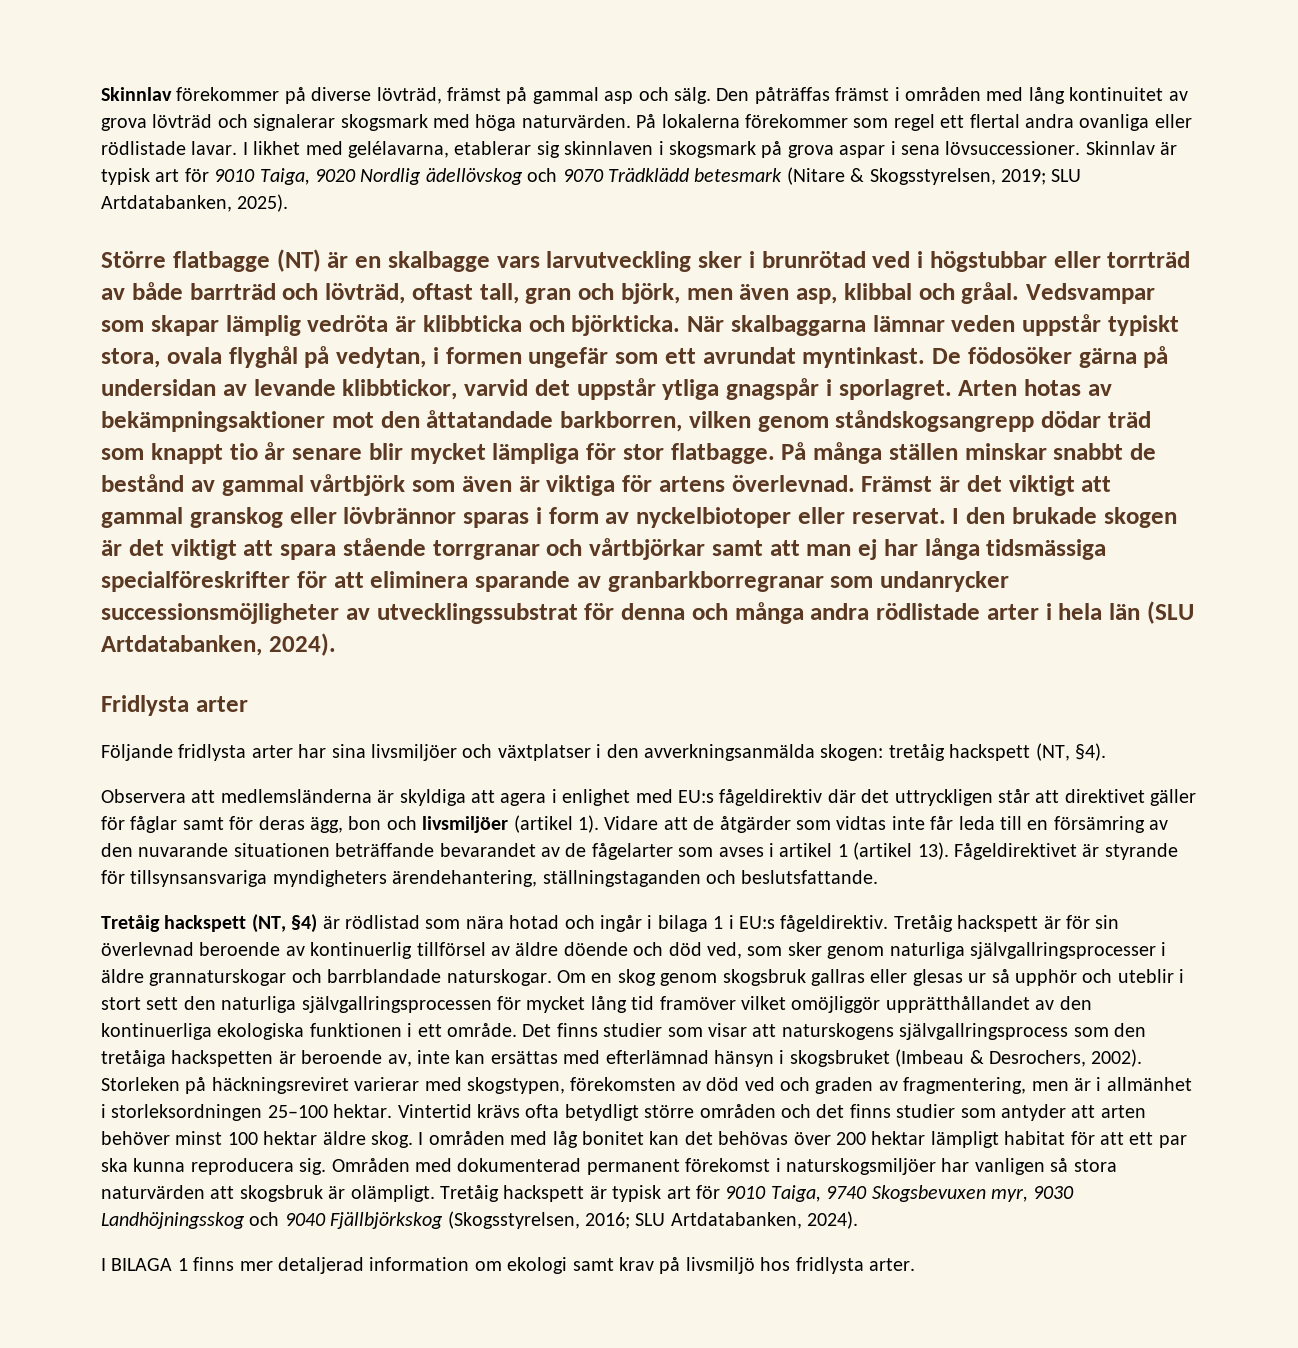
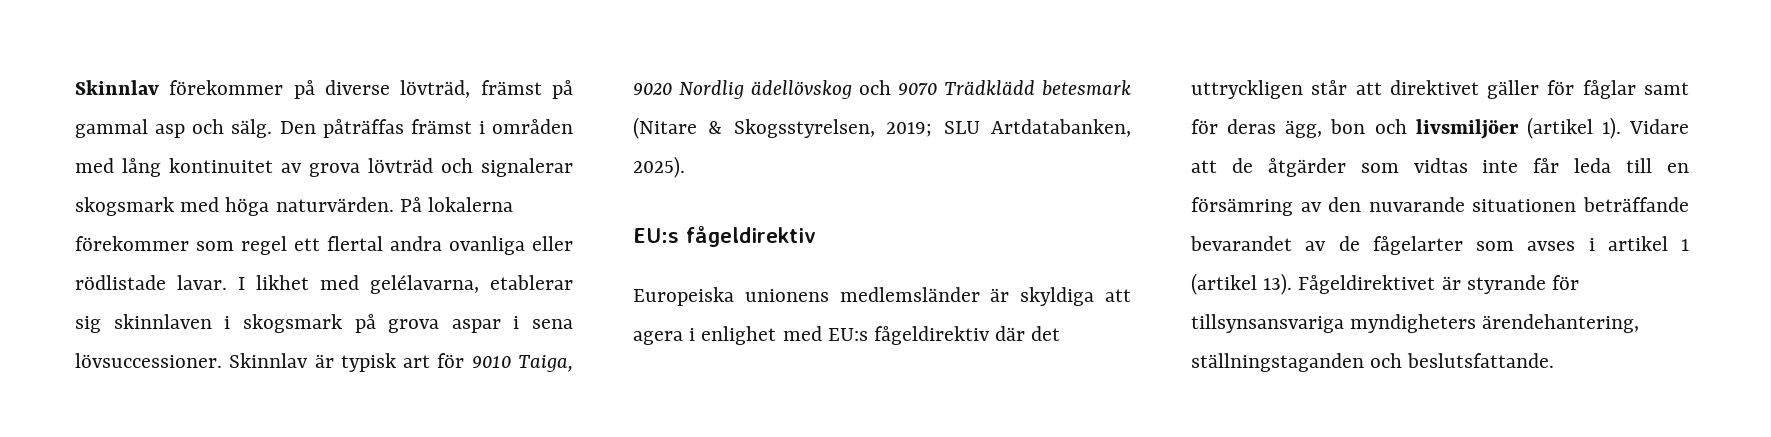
  Skinnlav är typisk art för 9010 Taiga, 9020 Nordlig ädellövskog och 9070 Trädklädd betesmark (Nitare & Skogsstyrelsen, 2019; SLU Artdatabanken, 2025).
- Större flatbagge (NT) är en skalbagge vars larvutveckling sker i brunrötad ved i högstubbar eller torrträd av både barrträd och lövträd, oftast tall, gran och björk, men även asp, klibbal och gråal. Vedsvampar som skapar lämplig vedröta är klibbticka och björkticka. När skalbaggarna lämnar veden uppstår typiskt stora, ovala flyghål på vedytan, i formen ungefär som ett avrundat myntinkast. De födosöker gärna på undersidan av levande klibbtickor, varvid det uppstår ytliga gnagspår i sporlagret. Arten hotas av bekämpningsaktioner mot den åttatandade barkborren, vilken genom ståndskogsangrepp dödar träd som knappt tio år senare blir mycket lämpliga för stor flatbagge. På många ställen minskar snabbt de bestånd av gammal vårtbjörk som även är viktiga för artens överlevnad. Främst är det viktigt att gammal granskog eller lövbrännor sparas i form av nyckelbiotoper eller reservat. I den brukade skogen är det viktigt att spara stående torrgranar och vårtbjörkar samt att man ej har långa tidsmässiga specialföreskrifter för att eliminera sparande av granbarkborregranar som undanrycker successionsmöjligheter av utvecklingssubstrat för denna och många andra rödlistade arter i hela län (SLU Artdatabanken, 2024).
- Fridlysta arter
- Följande fridlysta arter har sina livsmiljöer och växtplatser i den avverkningsanmälda skogen: tretåig hackspett (NT, §4).
- Observera att medlemsländerna är skyldiga att agera i enlighet med EU:s fågeldirektiv där det uttryckligen står att direktivet gäller för fåglar samt för deras ägg, bon och livsmiljöer (artikel 1).
+ EU:s fågeldirektiv
+ Europeiska unionens medlemsländer är skyldiga att agera i enlighet med EU:s fågeldirektiv där det uttryckligen står att direktivet gäller för fåglar samt för deras ägg, bon och livsmiljöer (artikel 1).
- Tretåig hackspett (NT, §4) är rödlistad som nära hotad och ingår i bilaga 1 i EU:s fågeldirektiv. Tretåig hackspett är för sin överlevnad beroende av kontinuerlig tillförsel av äldre döende och död ved, som sker genom naturliga självgallringsprocesser i äldre grannaturskogar och barrblandade naturskogar. Om en skog genom skogsbruk gallras eller glesas ur så upphör och uteblir i stort sett den naturliga självgallringsprocessen för mycket lång tid framöver vilket omöjliggör upprätthållandet av den kontinuerliga ekologiska funktionen i ett område. Det finns studier som visar att naturskogens självgallringsprocess som den tretåiga hackspetten är beroende av, inte kan ersättas med efterlämnad hänsyn i skogsbruket (Imbeau & Desrochers, 2002). Storleken på häckningsreviret varierar med skogstypen, förekomsten av död ved och graden av fragmentering, men är i allmänhet i storleksordningen 25–100 hektar. Vintertid krävs ofta betydligt större områden och det finns studier som antyder att arten behöver minst 100 hektar äldre skog. I områden med låg bonitet kan det behövas över 200 hektar lämpligt habitat för att ett par ska kunna reproducera sig. Områden med dokumenterad permanent förekomst i naturskogsmiljöer har vanligen så stora naturvärden att skogsbruk är olämpligt. Tretåig hackspett är typisk art för 9010 Taiga, 9740 Skogsbevuxen myr, 9030 Landhöjningsskog och 9040 Fjällbjörkskog (Skogsstyrelsen, 2016; SLU Artdatabanken, 2024).
- I BILAGA 1 finns mer detaljerad information om ekologi samt krav på livsmiljö hos fridlysta arter.

